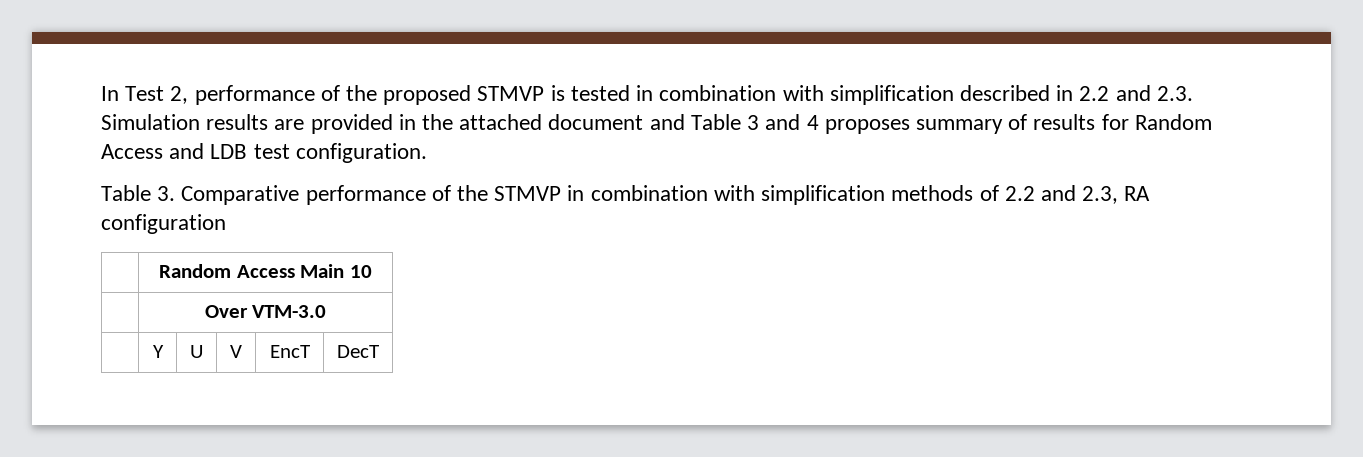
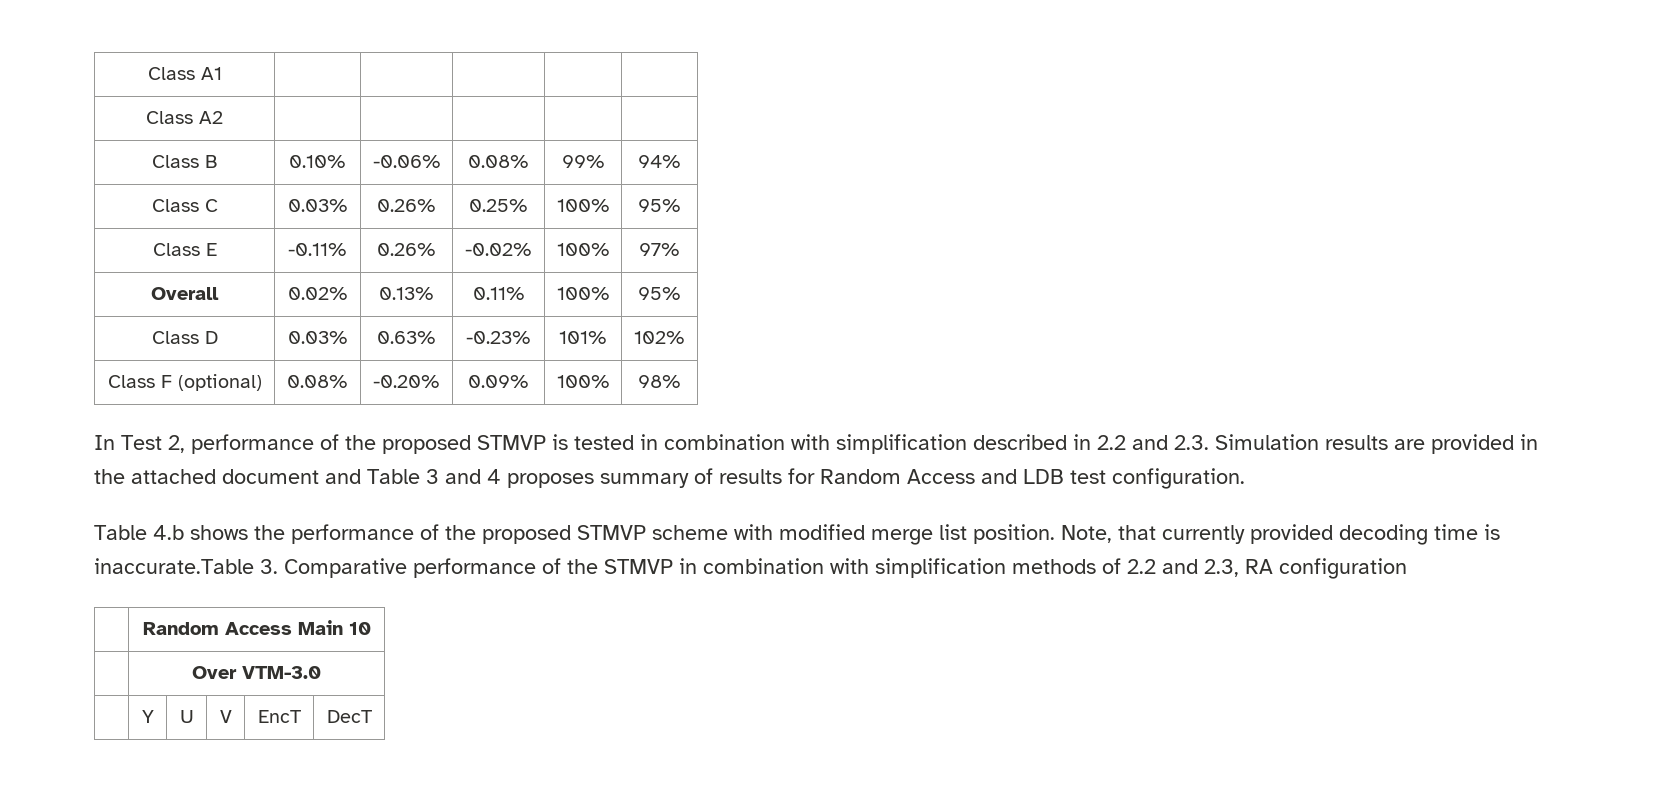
+ Class A1 | | | | |
+ Class A2 | | | | |
+ Class B | 0.10% | -0.06% | 0.08% | 99% | 94%
+ Class C | 0.03% | 0.26% | 0.25% | 100% | 95%
+ Class E | -0.11% | 0.26% | -0.02% | 100% | 97%
+ Overall | 0.02% | 0.13% | 0.11% | 100% | 95%
+ Class D | 0.03% | 0.63% | -0.23% | 101% | 102%
+ Class F (optional) | 0.08% | -0.20% | 0.09% | 100% | 98%
- Table 3. Comparative performance of the STMVP in combination with simplification methods of 2.2 and 2.3, RA configuration
+ Table 4.b shows the performance of the proposed STMVP scheme with modified merge list position. Note, that currently provided decoding time is inaccurate.Table 3. Comparative performance of the STMVP in combination with simplification methods of 2.2 and 2.3, RA configuration

